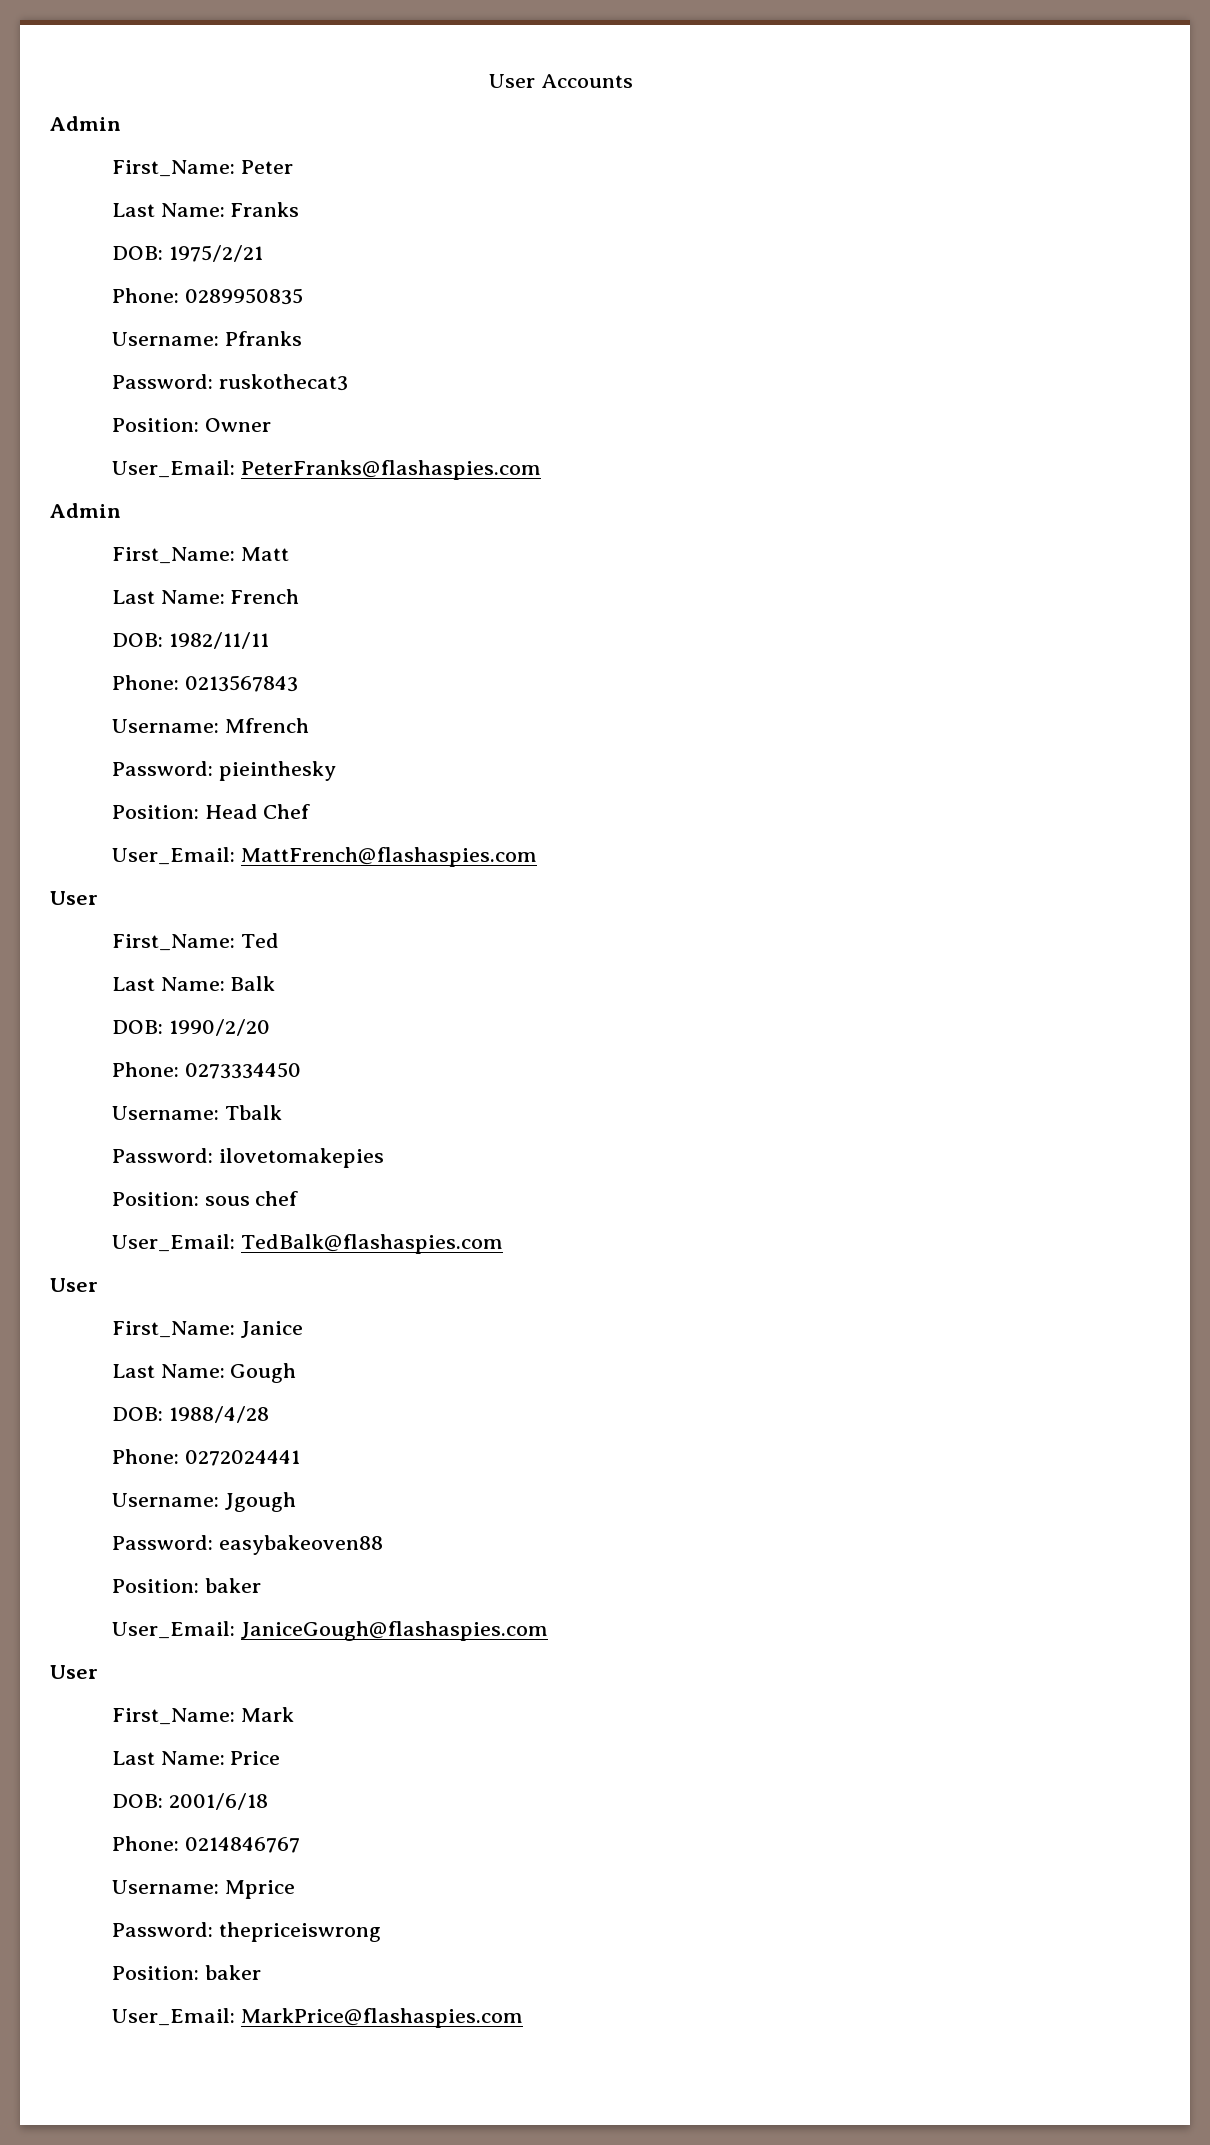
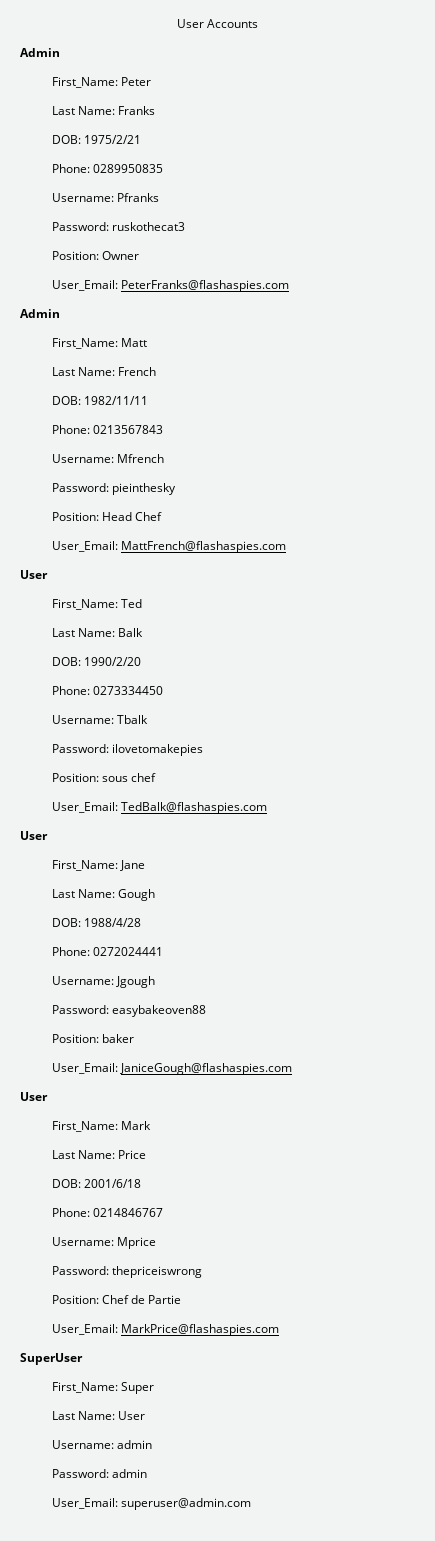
- First_Name: Janice
+ First_Name: Jane
  Password: thepriceiswrong
- Position: baker
+ Position: Chef de Partie
+ SuperUser
+ First_Name: Super
+ Last Name: User
+ Username: admin
+ Password: admin
+ User_Email: superuser@admin.com

